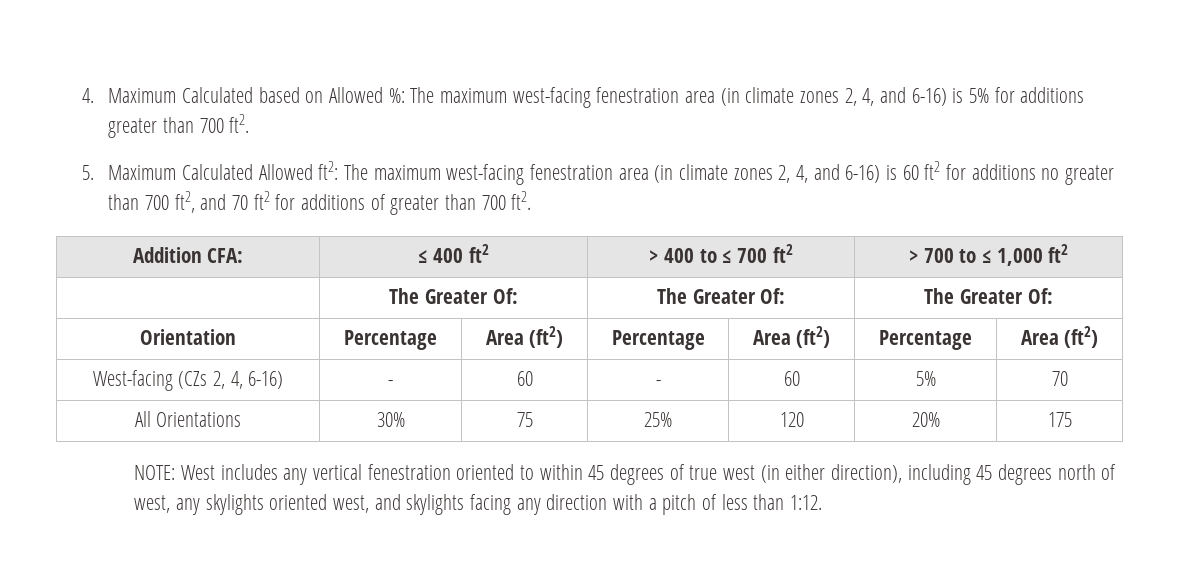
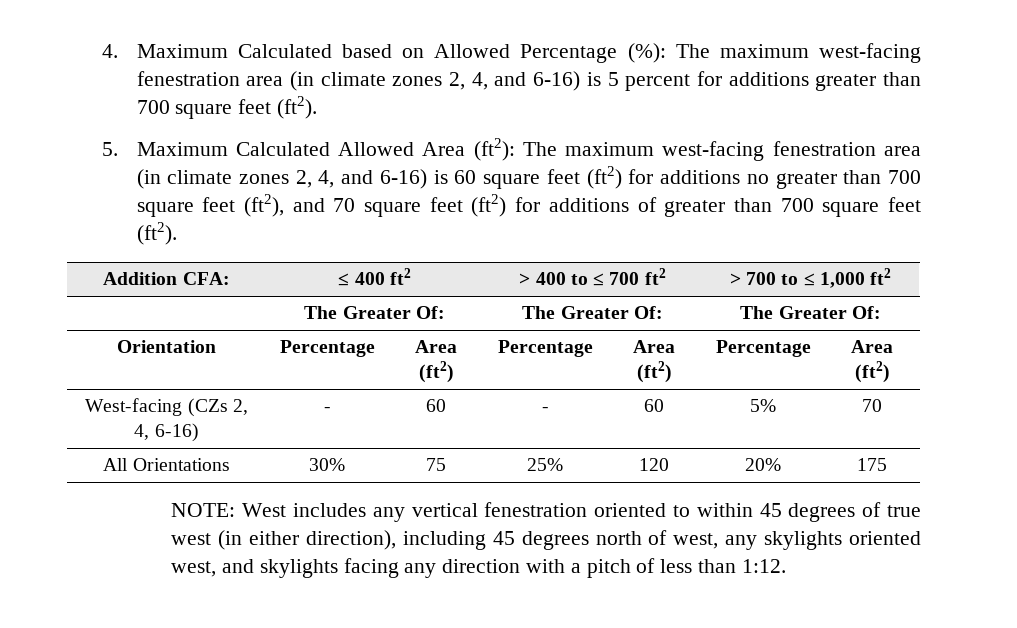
- 4. Maximum Calculated based on Allowed %: The maximum west-facing fenestration area (in climate zones 2, 4, and 6-16) is 5% for additions greater than 700 ft2.
+ 4. Maximum Calculated based on Allowed Percentage (%): The maximum west-facing fenestration area (in climate zones 2, 4, and 6-16) is 5 percent for additions greater than 700 square feet (ft2).
- 5. Maximum Calculated Allowed ft2: The maximum west-facing fenestration area (in climate zones 2, 4, and 6-16) is 60 ft2 for additions no greater than 700 ft2, and 70 ft2 for additions of greater than 700 ft2.
+ 5. Maximum Calculated Allowed Area (ft2): The maximum west-facing fenestration area (in climate zones 2, 4, and 6-16) is 60 square feet (ft2) for additions no greater than 700 square feet (ft2), and 70 square feet (ft2) for additions of greater than 700 square feet (ft2).

